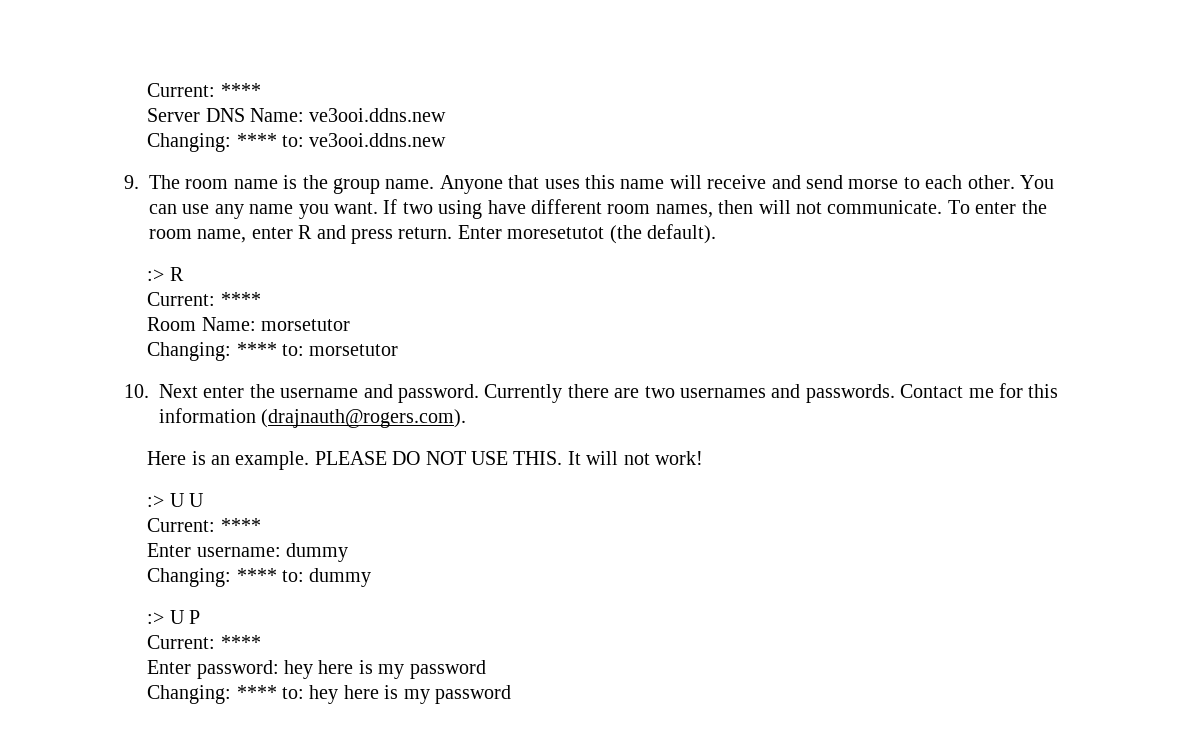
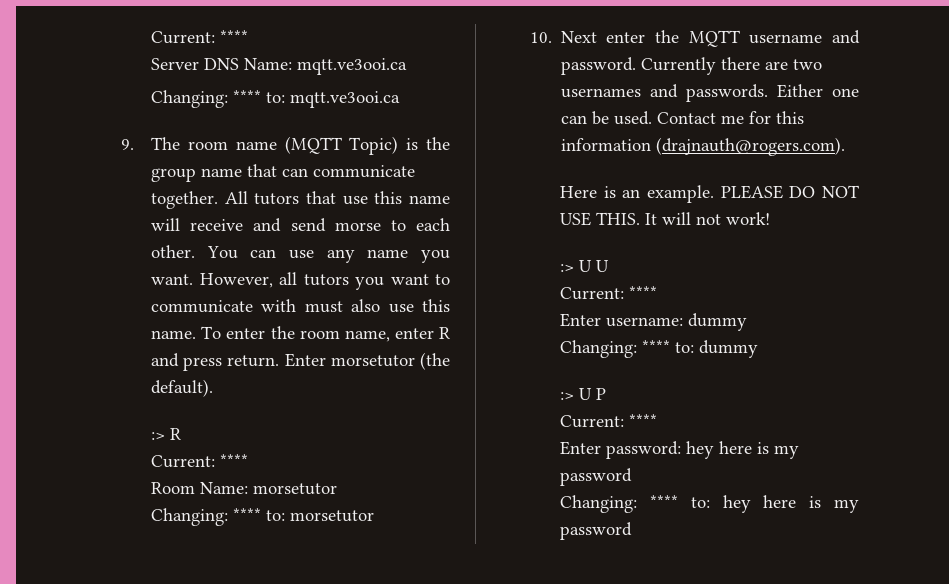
- Server DNS Name: ve3ooi.ddns.new
- Changing: **** to: ve3ooi.ddns.new
+ Server DNS Name: mqtt.ve3ooi.ca
+ Changing: **** to: mqtt.ve3ooi.ca
- 9. The room name is the group name. Anyone that uses this name will receive and send morse to each other.
+ 9. The room name (MQTT Topic) is the group name that can communicate together. All tutors that use this name will receive and send morse to each other.
- If two using have different room names, then will not communicate.
+ However, all tutors you want to communicate with must also use this name.
- Enter moresetutot (the default).
+ Enter morsetutor (the default).
- 10. Next enter the username and password.
+ 10. Next enter the MQTT username and password.
+ Either one can be used.

